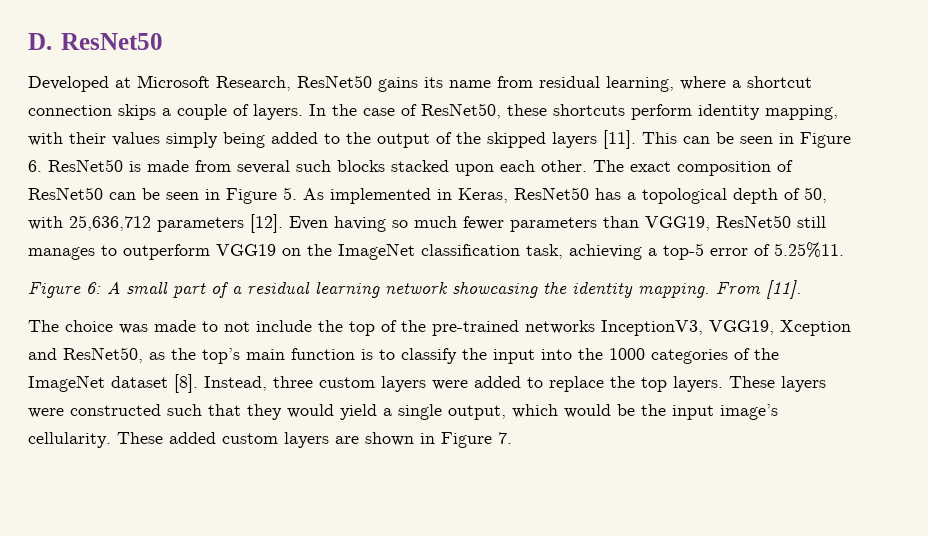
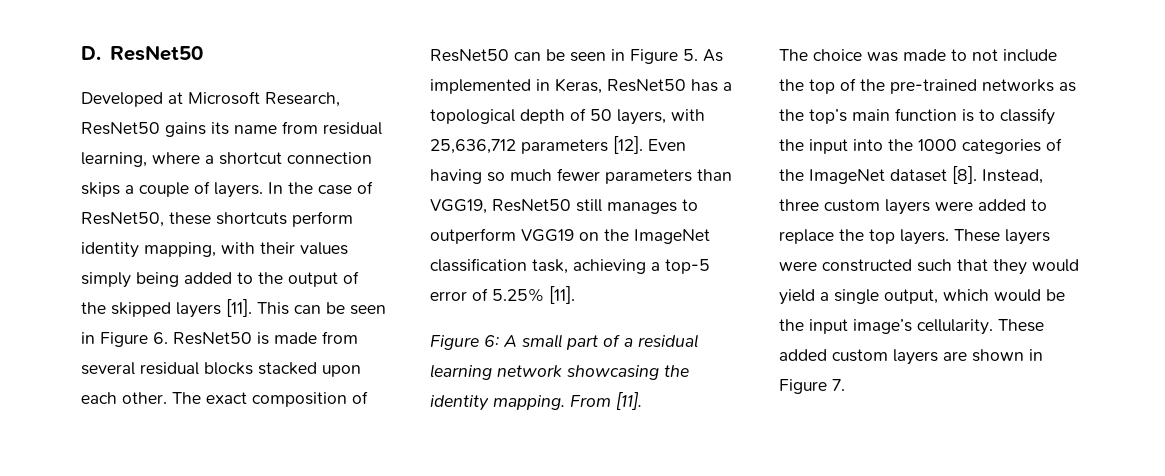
- This can be seen in Figure 6. ResNet50 is made from several such blocks stacked upon each other.
+ This can be seen in Figure 6. ResNet50 is made from several residual blocks stacked upon each other.
- The exact composition of ResNet50 can be seen in Figure 5. As implemented in Keras, ResNet50 has a topological depth of 50, with 25,636,712 parameters [12].
+ The exact composition of ResNet50 can be seen in Figure 5. As implemented in Keras, ResNet50 has a topological depth of 50 layers, with 25,636,712 parameters [12].
- Even having so much fewer parameters than VGG19, ResNet50 still manages to outperform VGG19 on the ImageNet classification task, achieving a top-5 error of 5.25%11.
+ Even having so much fewer parameters than VGG19, ResNet50 still manages to outperform VGG19 on the ImageNet classification task, achieving a top-5 error of 5.25% [11].
- The choice was made to not include the top of the pre-trained networks InceptionV3, VGG19, Xception and ResNet50, as the top’s main function is to classify the input into the 1000 categories of the ImageNet dataset [8].
+ The choice was made to not include the top of the pre-trained networks as the top’s main function is to classify the input into the 1000 categories of the ImageNet dataset [8].

